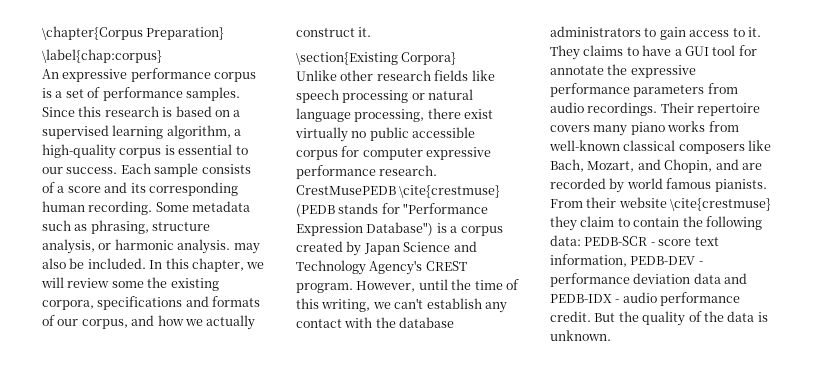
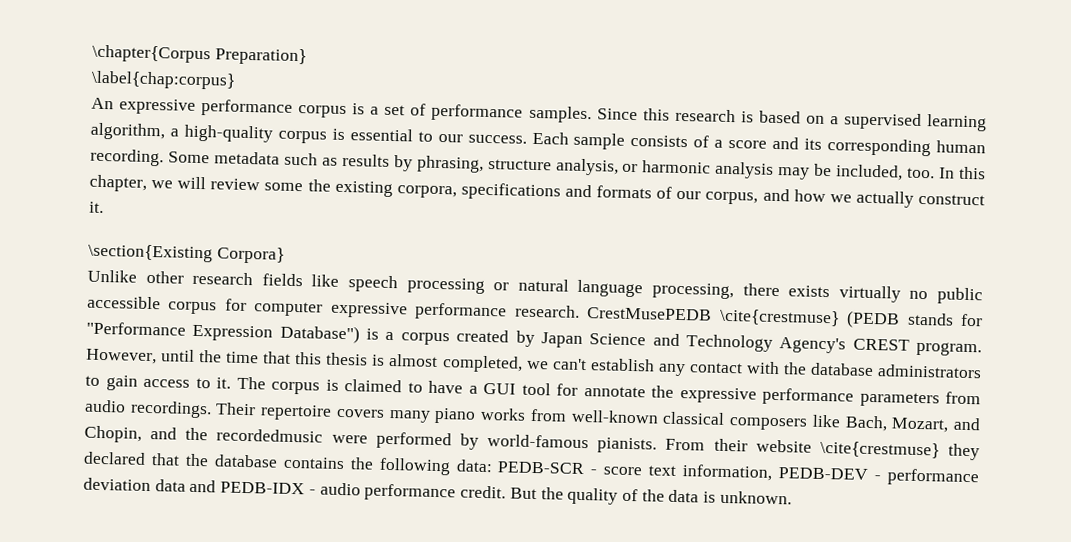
- Some metadata such as phrasing, structure analysis, or harmonic analysis. may also be included.
+ Some metadata such as results by phrasing, structure analysis, or harmonic analysis may be included, too.
- Unlike other research fields like speech processing or natural language processing, there exist virtually no public accessible corpus for computer expressive performance research.
+ Unlike other research fields like speech processing or natural language processing, there exists virtually no public accessible corpus for computer expressive performance research.
- However, until the time of this writing, we can't establish any contact with the database administrators to gain access to it.
+ However, until the time that this thesis is almost completed, we can't establish any contact with the database administrators to gain access to it.
- They claims to have a GUI tool for annotate the expressive performance parameters from audio recordings.
+ The corpus is claimed to have a GUI tool for annotate the expressive performance parameters from audio recordings.
- Their repertoire covers many piano works from well-known classical composers like Bach, Mozart, and Chopin, and are recorded by world famous pianists.
+ Their repertoire covers many piano works from well-known classical composers like Bach, Mozart, and Chopin, and the recordedmusic were performed by world-famous pianists.
- From their website \cite{crestmuse} they claim to contain the following data: PEDB-SCR - score text information, PEDB-DEV - performance deviation data and PEDB-IDX - audio performance credit.
+ From their website \cite{crestmuse} they declared that the database contains the following data: PEDB-SCR - score text information, PEDB-DEV - performance deviation data and PEDB-IDX - audio performance credit.

